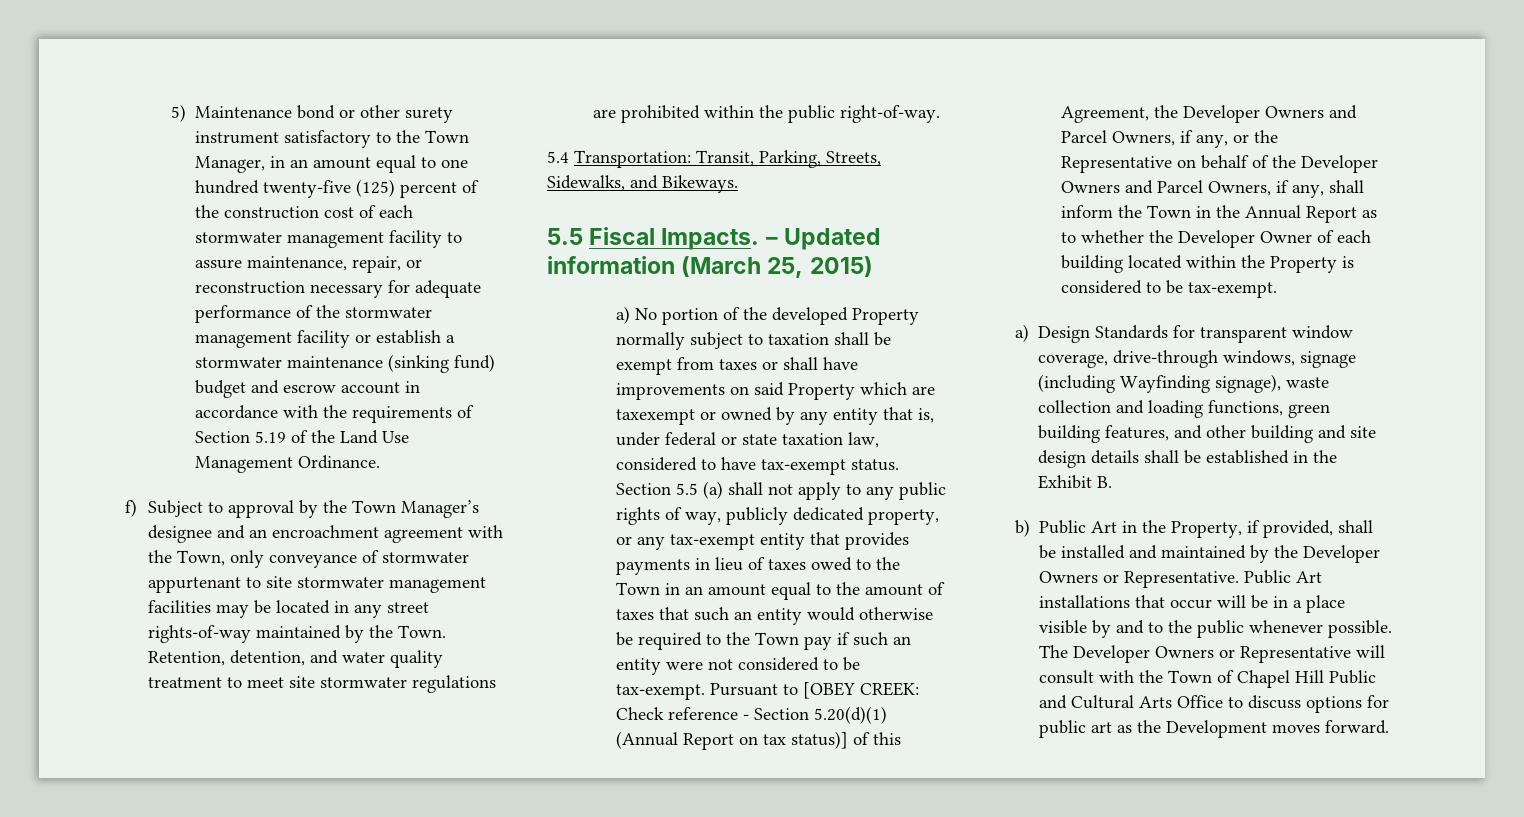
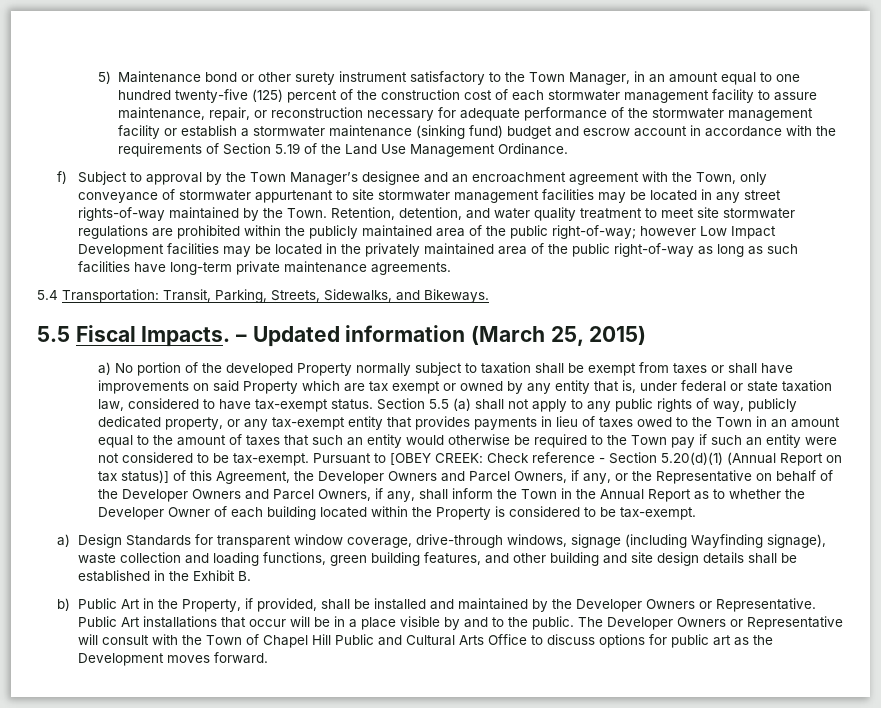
- Retention, detention, and water quality treatment to meet site stormwater regulations are prohibited within the public right-of-way.
+ Retention, detention, and water quality treatment to meet site stormwater regulations are prohibited within the publicly maintained area of the public right-of-way; however Low Impact Development facilities may be located in the privately maintained area of the public right-of-way as long as such facilities have long-term private maintenance agreements.
- a) No portion of the developed Property normally subject to taxation shall be exempt from taxes or shall have improvements on said Property which are taxexempt or owned by any entity that is, under federal or state taxation law, considered to have tax-exempt status.
+ a) No portion of the developed Property normally subject to taxation shall be exempt from taxes or shall have improvements on said Property which are tax exempt or owned by any entity that is, under federal or state taxation law, considered to have tax-exempt status.
- Public Art installations that occur will be in a place visible by and to the public whenever possible.
+ Public Art installations that occur will be in a place visible by and to the public.

